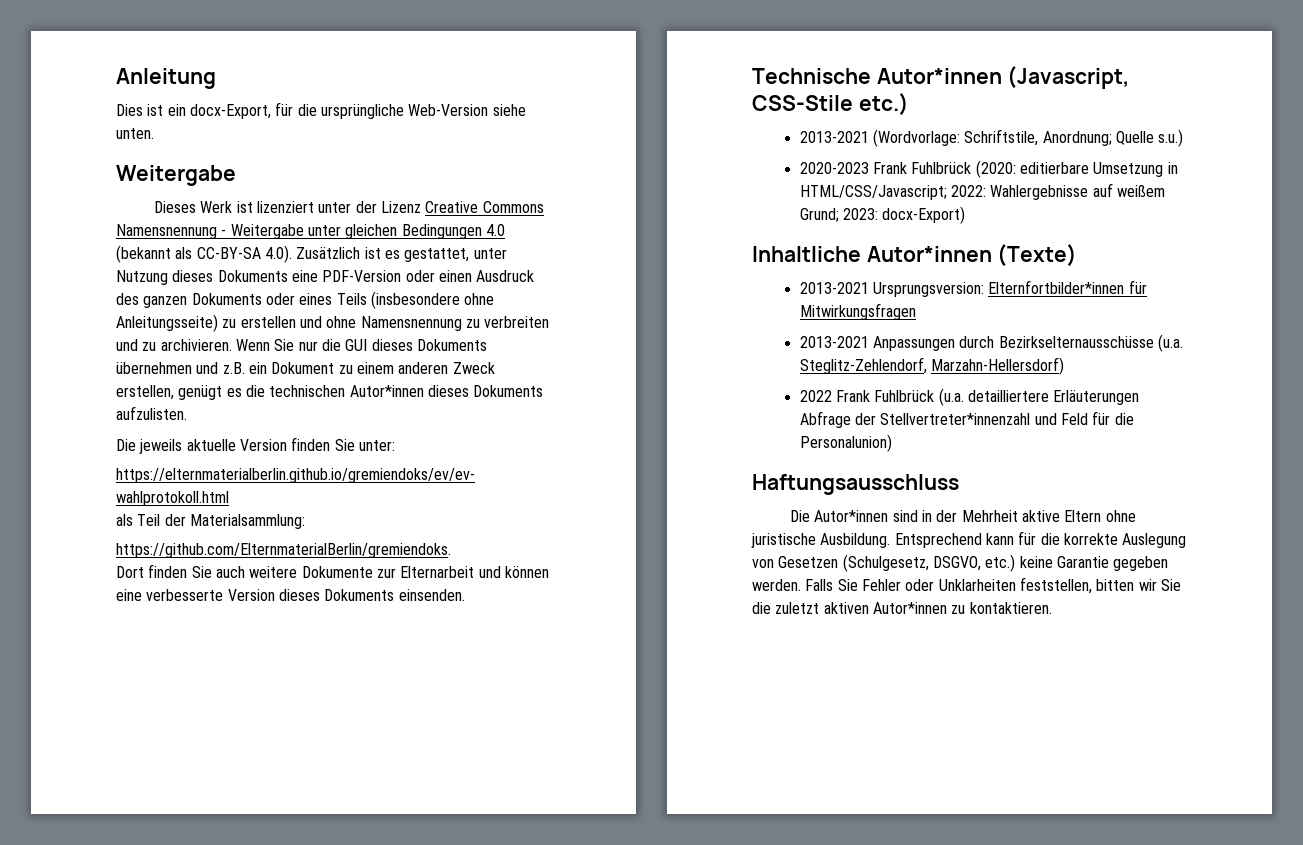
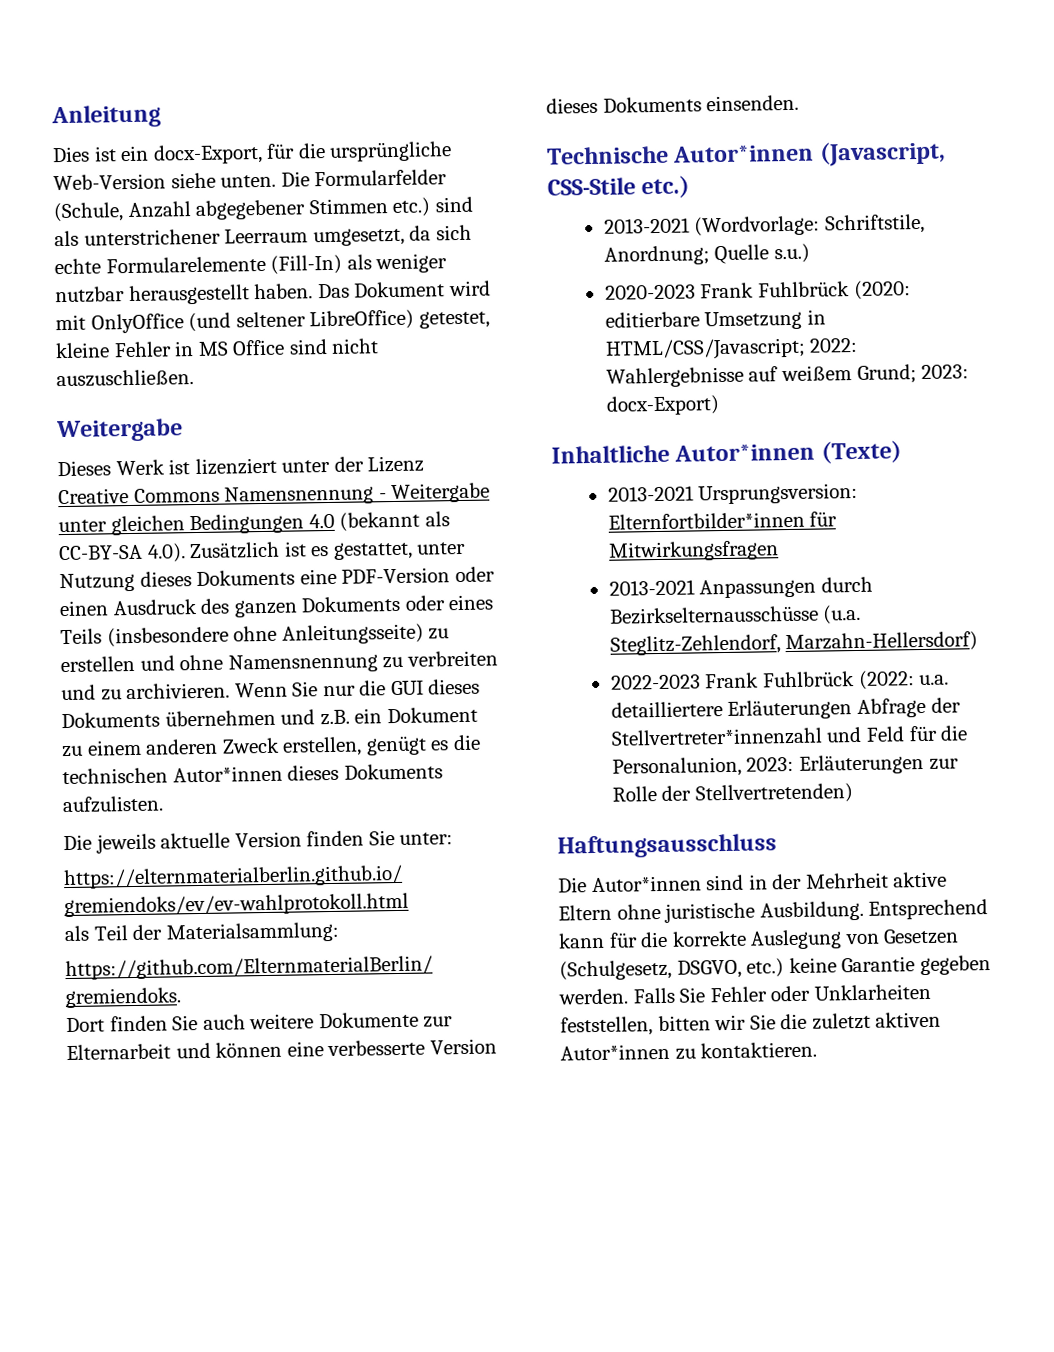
+ Die Formularfelder (Schule, Anzahl abgegebener Stimmen etc.) sind als unterstrichener Leerraum umgesetzt, da sich echte Formularelemente (Fill-In) als weniger nutzbar herausgestellt haben. Das Dokument wird mit OnlyOffice (und seltener LibreOffice) getestet, kleine Fehler in MS Office sind nicht auszuschließen.
- 2022 Frank Fuhlbrück (u.a. detailliertere Erläuterungen Abfrage der Stellvertreter*innenzahl und Feld für die Personalunion)
+ 2022-2023 Frank Fuhlbrück (2022: u.a. detailliertere Erläuterungen Abfrage der Stellvertreter*innenzahl und Feld für die Personalunion, 2023: Erläuterungen zur Rolle der Stellvertretenden)

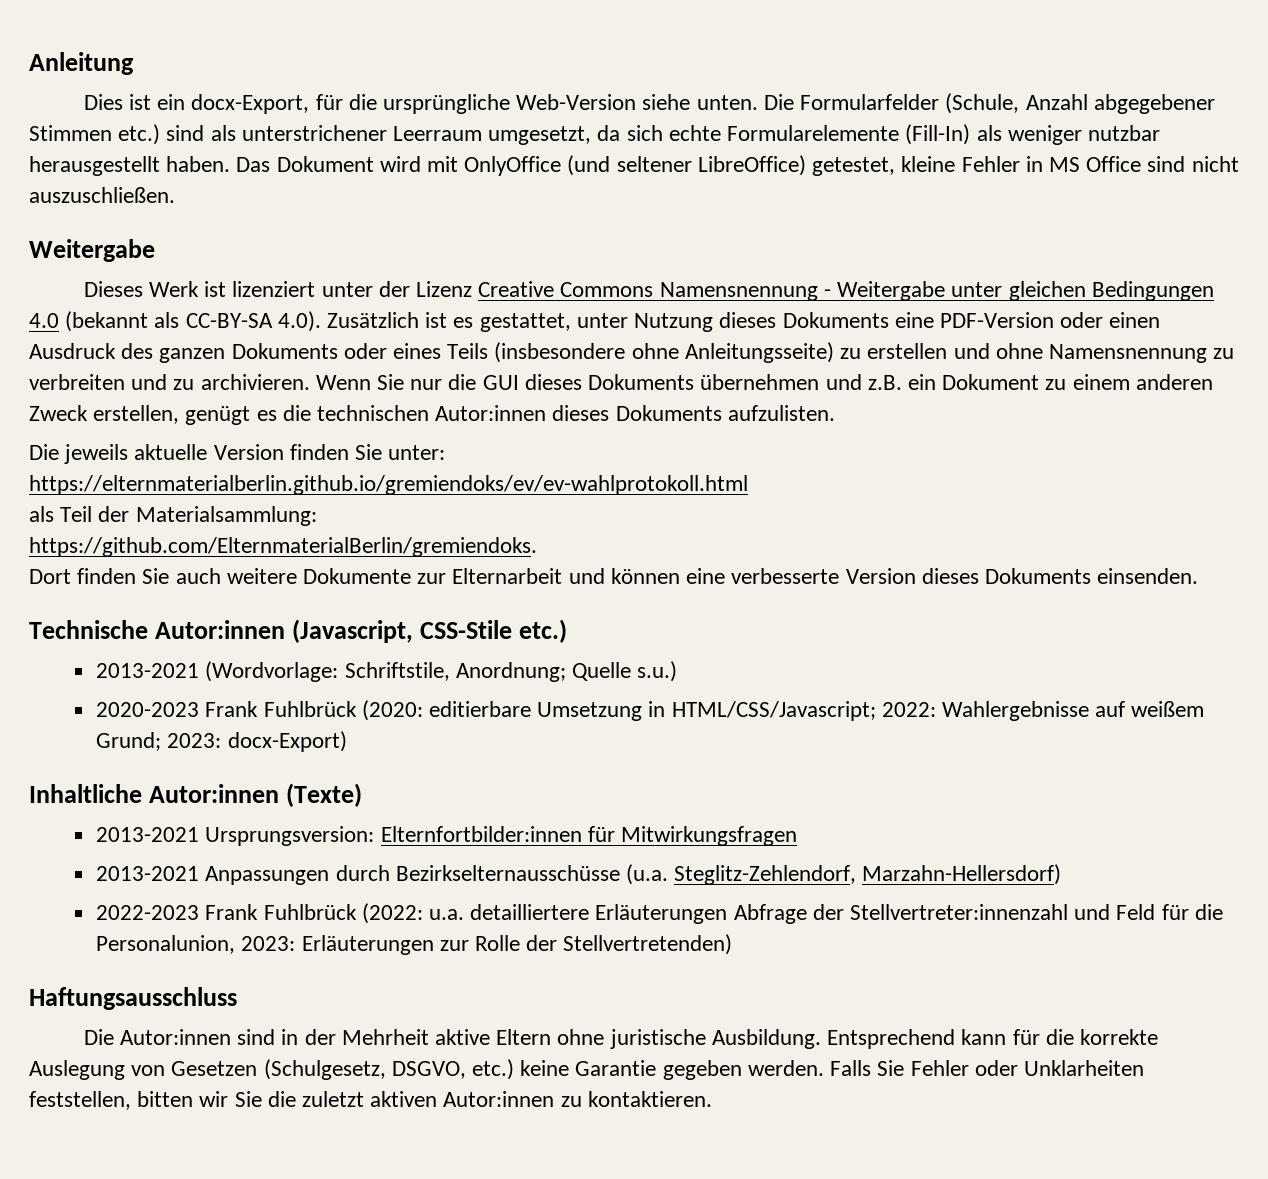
- Wenn Sie nur die GUI dieses Dokuments übernehmen und z.B. ein Dokument zu einem anderen Zweck erstellen, genügt es die technischen Autor*innen dieses Dokuments aufzulisten.
+ Wenn Sie nur die GUI dieses Dokuments übernehmen und z.B. ein Dokument zu einem anderen Zweck erstellen, genügt es die technischen Autor:innen dieses Dokuments aufzulisten.
- Technische Autor*innen (Javascript, CSS-Stile etc.)
+ Technische Autor:innen (Javascript, CSS-Stile etc.)
- Inhaltliche Autor*innen (Texte)
+ Inhaltliche Autor:innen (Texte)
- 2013-2021 Ursprungsversion: Elternfortbilder*innen für Mitwirkungsfragen
+ 2013-2021 Ursprungsversion: Elternfortbilder:innen für Mitwirkungsfragen
- 2022-2023 Frank Fuhlbrück (2022: u.a. detailliertere Erläuterungen Abfrage der Stellvertreter*innenzahl und Feld für die Personalunion, 2023: Erläuterungen zur Rolle der Stellvertretenden)
+ 2022-2023 Frank Fuhlbrück (2022: u.a. detailliertere Erläuterungen Abfrage der Stellvertreter:innenzahl und Feld für die Personalunion, 2023: Erläuterungen zur Rolle der Stellvertretenden)
- Die Autor*innen sind in der Mehrheit aktive Eltern ohne juristische Ausbildung.
+ Die Autor:innen sind in der Mehrheit aktive Eltern ohne juristische Ausbildung.
- Falls Sie Fehler oder Unklarheiten feststellen, bitten wir Sie die zuletzt aktiven Autor*innen zu kontaktieren.
+ Falls Sie Fehler oder Unklarheiten feststellen, bitten wir Sie die zuletzt aktiven Autor:innen zu kontaktieren.

